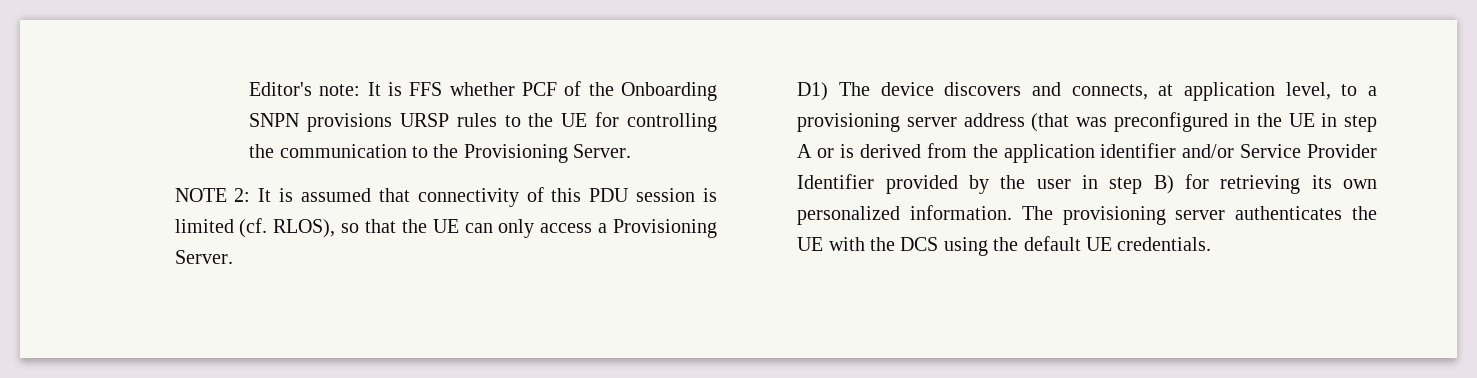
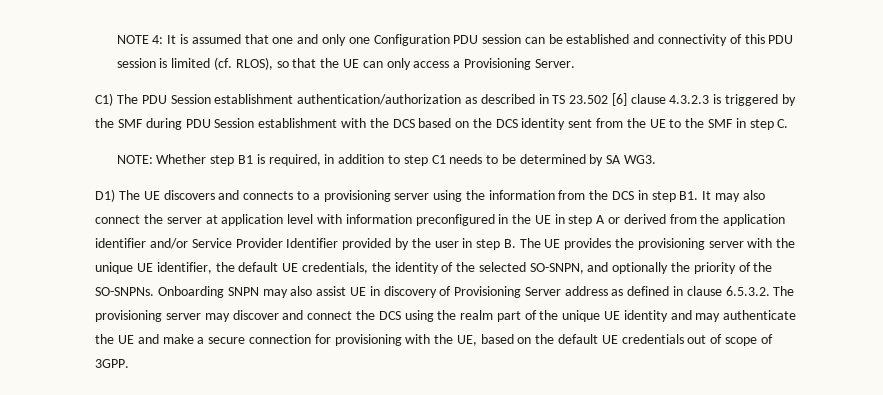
- Editor's note: It is FFS whether PCF of the Onboarding SNPN provisions URSP rules to the UE for controlling the communication to the Provisioning Server.
- NOTE 2: It is assumed that connectivity of this PDU session is limited (cf. RLOS), so that the UE can only access a Provisioning Server.
+ NOTE 4: It is assumed that one and only one Configuration PDU session can be established and connectivity of this PDU session is limited (cf. RLOS), so that the UE can only access a Provisioning Server.
+ C1) The PDU Session establishment authentication/authorization as described in TS 23.502 [6] clause 4.3.2.3 is triggered by the SMF during PDU Session establishment with the DCS based on the DCS identity sent from the UE to the SMF in step C.
+ NOTE: Whether step B1 is required, in addition to step C1 needs to be determined by SA WG3.
- D1) The device discovers and connects, at application level, to a provisioning server address (that was preconfigured in the UE in step A or is derived from the application identifier and/or Service Provider Identifier provided by the user in step B) for retrieving its own personalized information. The provisioning server authenticates the UE with the DCS using the default UE credentials.
+ D1) The UE discovers and connects to a provisioning server using the information from the DCS in step B1. It may also connect the server at application level with information preconfigured in the UE in step A or derived from the application identifier and/or Service Provider Identifier provided by the user in step B. The UE provides the provisioning server with the unique UE identifier, the default UE credentials, the identity of the selected SO-SNPN, and optionally the priority of the SO-SNPNs. Onboarding SNPN may also assist UE in discovery of Provisioning Server address as defined in clause 6.5.3.2. The provisioning server may discover and connect the DCS using the realm part of the unique UE identity and may authenticate the UE and make a secure connection for provisioning with the UE, based on the default UE credentials out of scope of 3GPP.

